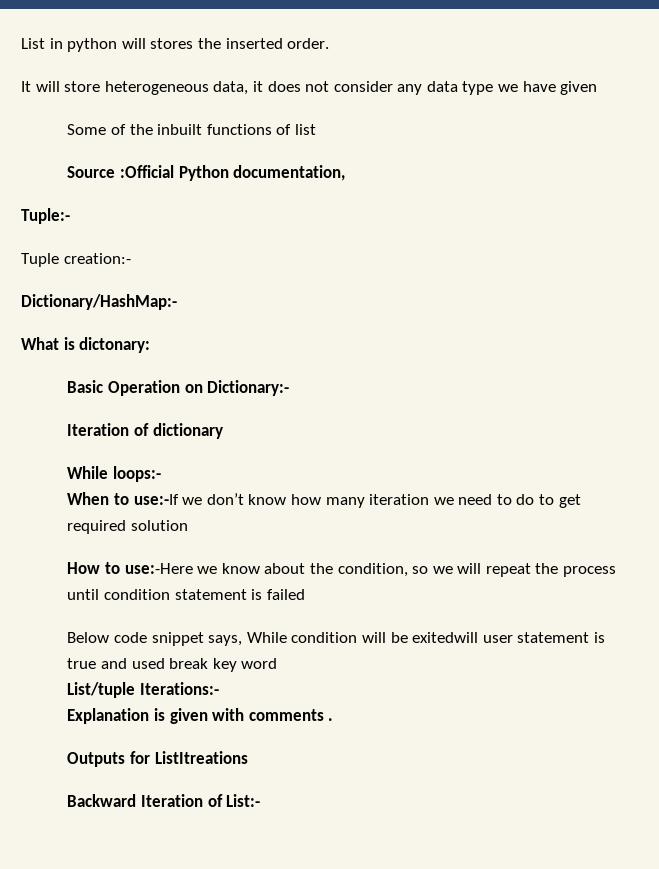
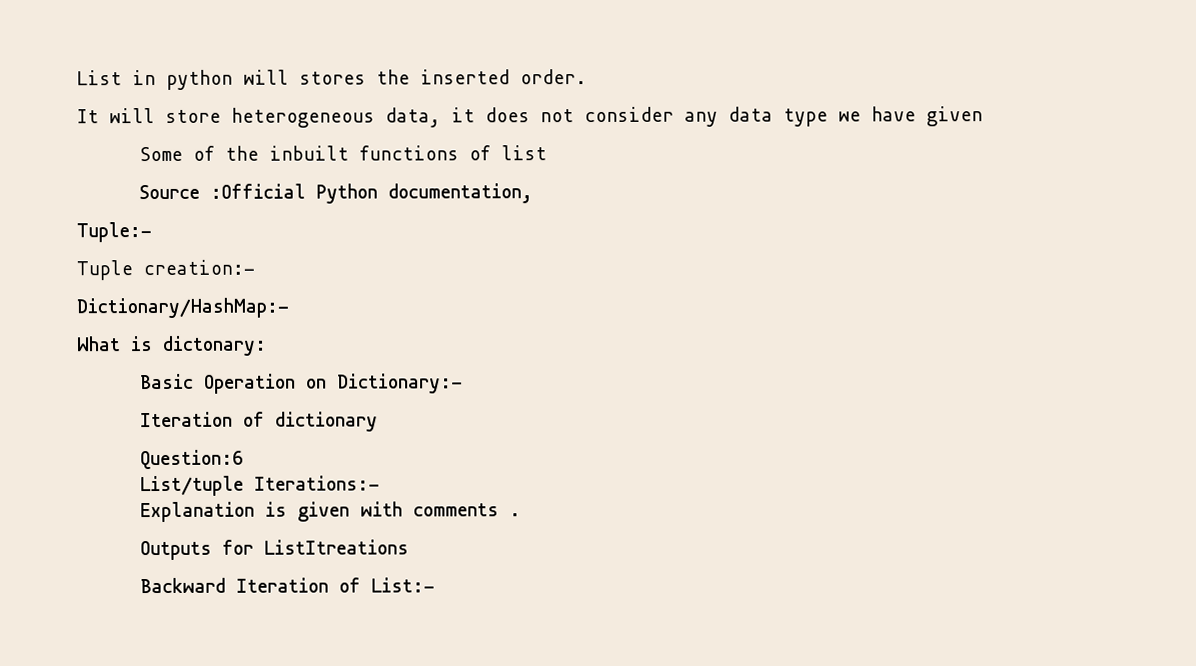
- While loops:-
- When to use:-If we don’t know how many iteration we need to do to get required solution
- How to use:-Here we know about the condition, so we will repeat the process until condition statement is failed
- Below code snippet says, While condition will be exitedwill user statement is true and used break key word
+ Question:6

